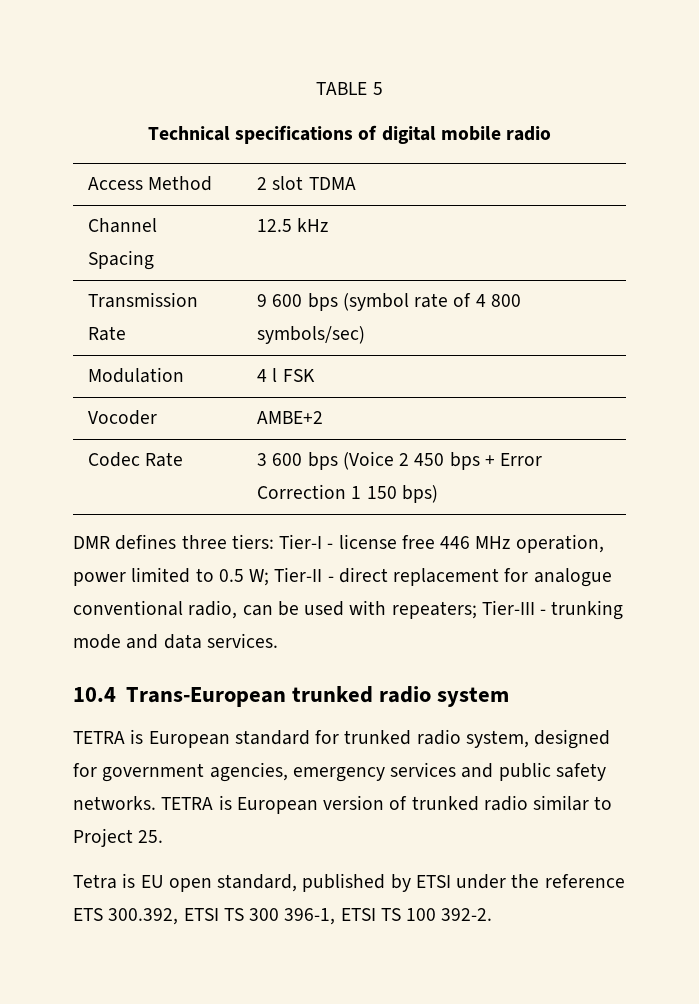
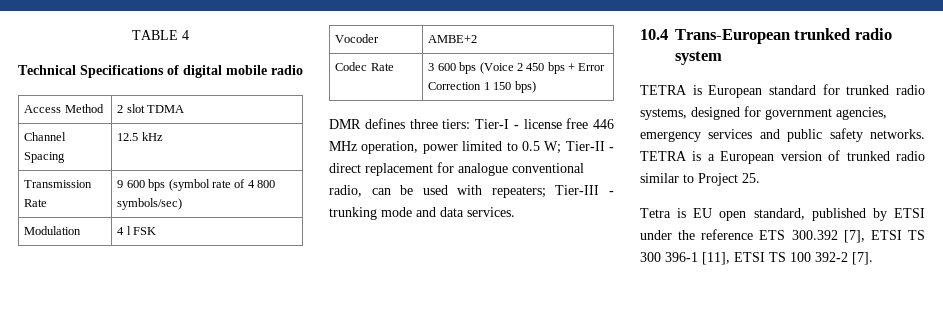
- TABLE 5
+ TABLE 4
- Technical specifications of digital mobile radio
+ Technical Specifications of digital mobile radio
- TETRA is European standard for trunked radio system, designed for government agencies, emergency services and public safety networks.
+ TETRA is European standard for trunked radio systems, designed for government agencies, emergency services and public safety networks.
- TETRA is European version of trunked radio similar to Project 25.
+ TETRA is a European version of trunked radio similar to Project 25.
- Tetra is EU open standard, published by ETSI under the reference ETS 300.392, ETSI TS 300 396-1, ETSI TS 100 392-2.
+ Tetra is EU open standard, published by ETSI under the reference ETS 300.392 [7], ETSI TS 300 396-1 [11], ETSI TS 100 392-2 [7].

